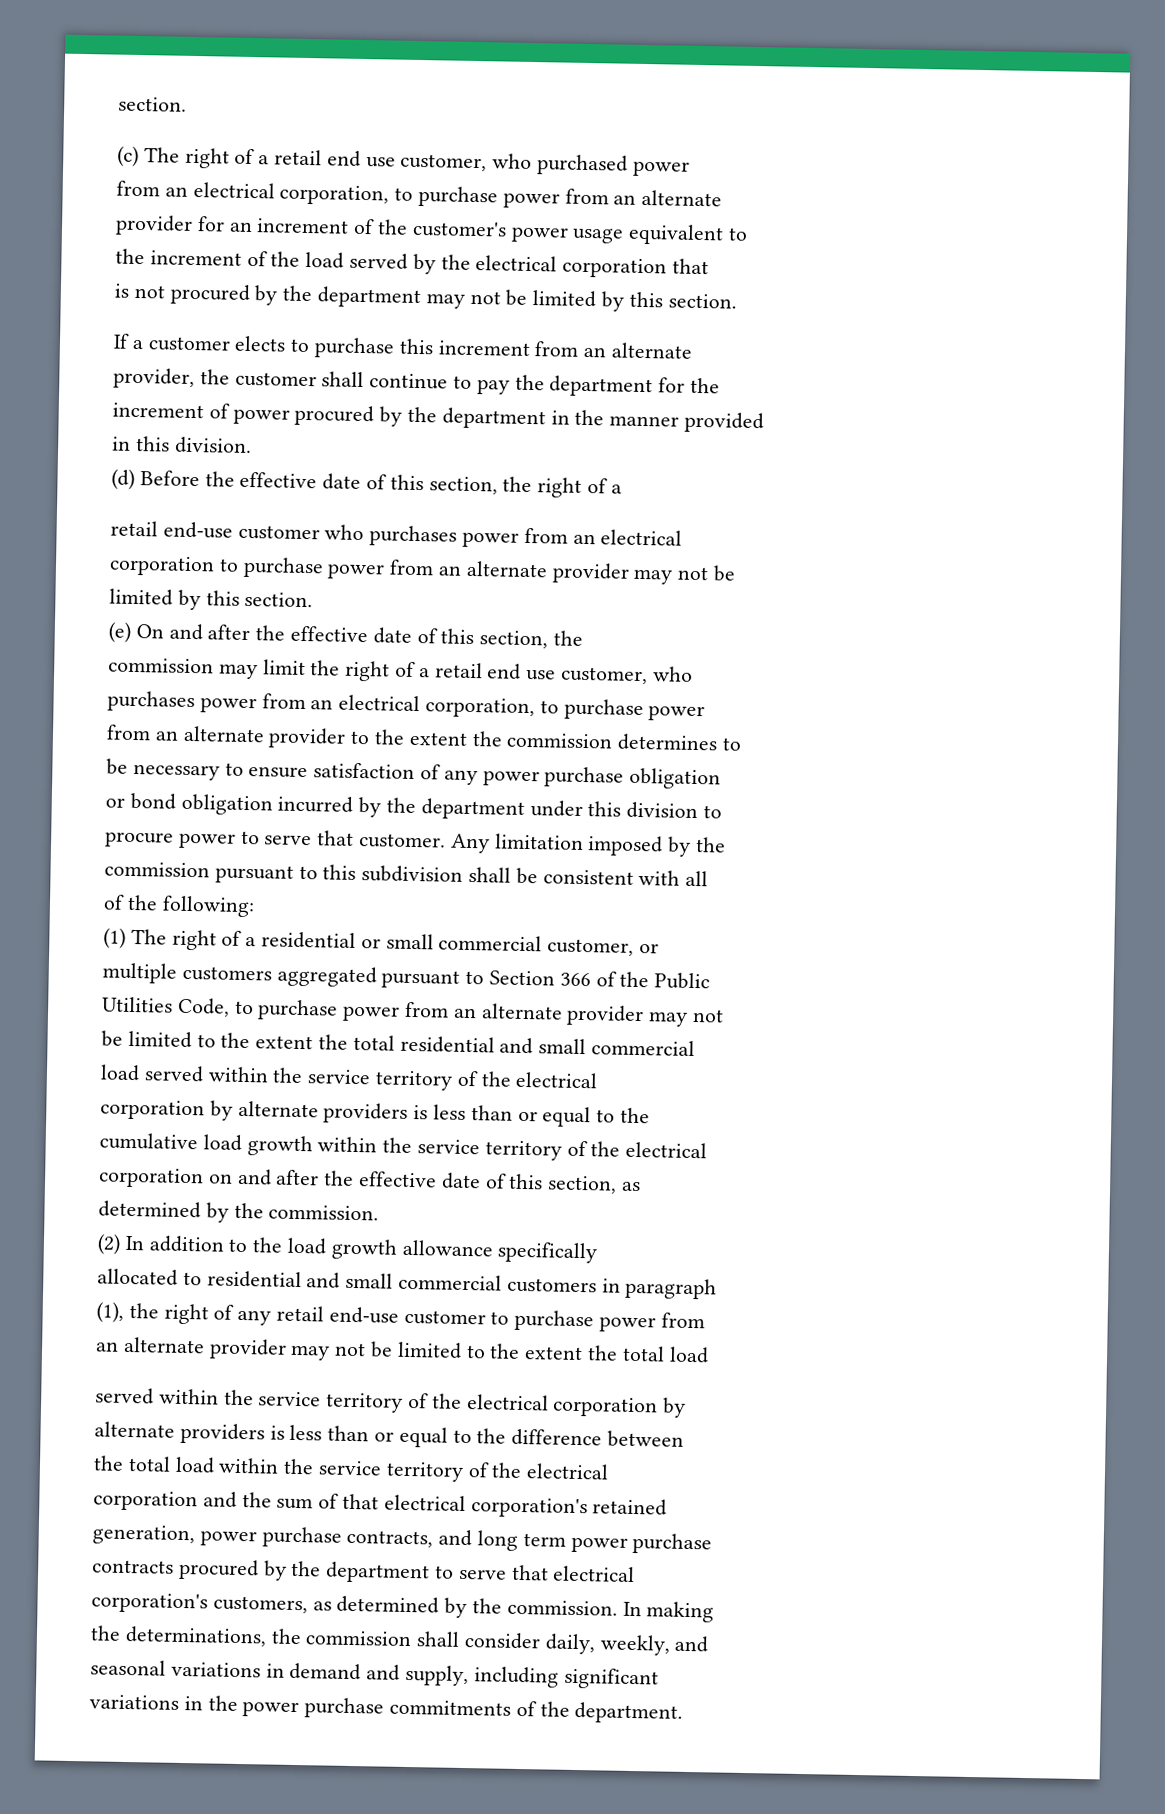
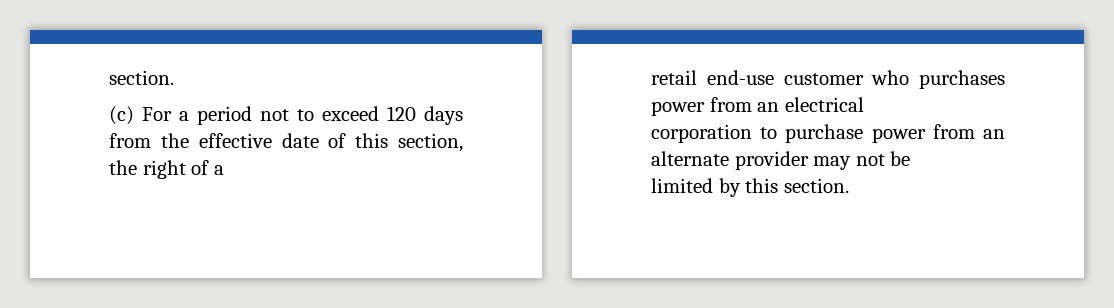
- (c) The right of a retail end use customer, who purchased power
- from an electrical corporation, to purchase power from an alternate
- provider for an increment of the customer's power usage equivalent to
- the increment of the load served by the electrical corporation that
- is not procured by the department may not be limited by this section.
- If a customer elects to purchase this increment from an alternate
- provider, the customer shall continue to pay the department for the
- increment of power procured by the department in the manner provided
- in this division.
- (d) Before the effective date of this section, the right of a
+ (c) For a period not to exceed 120 days from the effective date of this section, the right of a
- (e) On and after the effective date of this section, the
- commission may limit the right of a retail end use customer, who
- purchases power from an electrical corporation, to purchase power
- from an alternate provider to the extent the commission determines to
- be necessary to ensure satisfaction of any power purchase obligation
- or bond obligation incurred by the department under this division to
- procure power to serve that customer. Any limitation imposed by the
- commission pursuant to this subdivision shall be consistent with all
- of the following:
- (1) The right of a residential or small commercial customer, or
- multiple customers aggregated pursuant to Section 366 of the Public
- Utilities Code, to purchase power from an alternate provider may not
- be limited to the extent the total residential and small commercial
- load served within the service territory of the electrical
- corporation by alternate providers is less than or equal to the
- cumulative load growth within the service territory of the electrical
- corporation on and after the effective date of this section, as
- determined by the commission.
- (2) In addition to the load growth allowance specifically
- allocated to residential and small commercial customers in paragraph
- (1), the right of any retail end-use customer to purchase power from
- an alternate provider may not be limited to the extent the total load
- served within the service territory of the electrical corporation by
- alternate providers is less than or equal to the difference between
- the total load within the service territory of the electrical
- corporation and the sum of that electrical corporation's retained
- generation, power purchase contracts, and long term power purchase
- contracts procured by the department to serve that electrical
- corporation's customers, as determined by the commission. In making
- the determinations, the commission shall consider daily, weekly, and
- seasonal variations in demand and supply, including significant
- variations in the power purchase commitments of the department.

